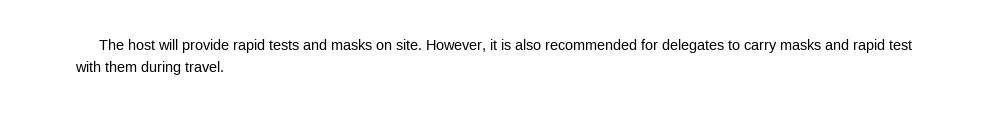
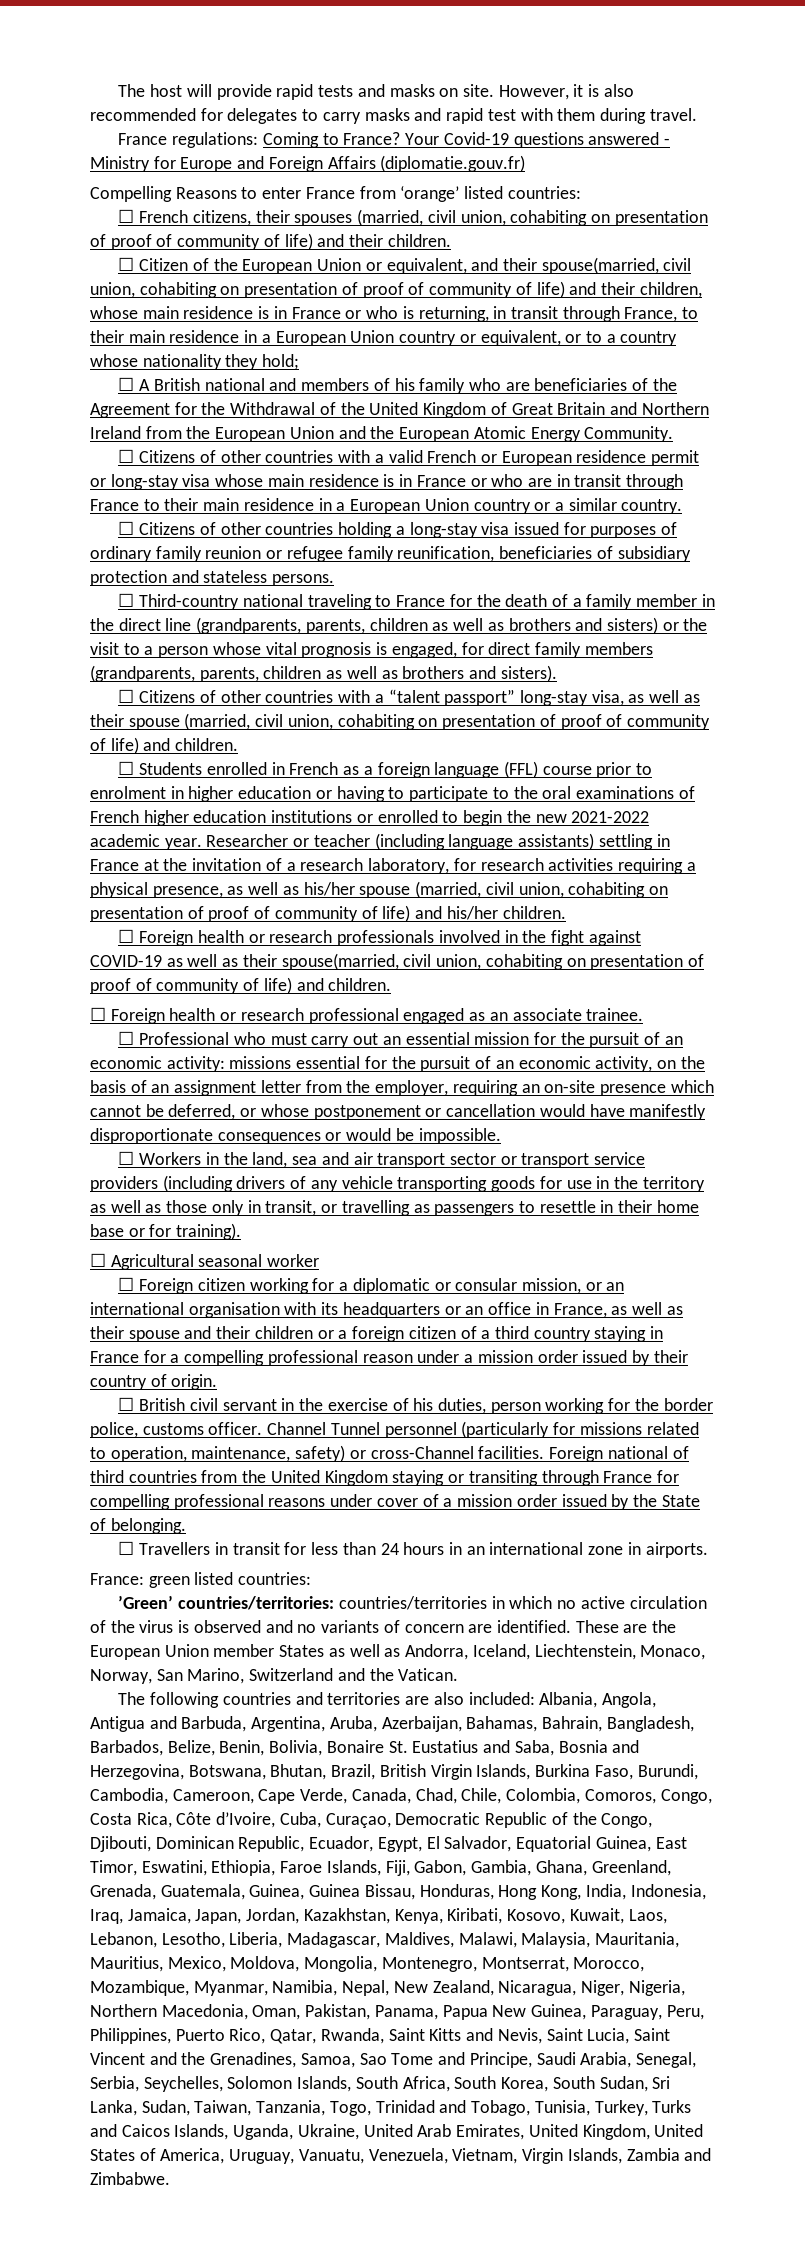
+ France regulations: Coming to France? Your Covid-19 questions answered - Ministry for Europe and Foreign Affairs (diplomatie.gouv.fr)
+ Compelling Reasons to enter France from ‘orange’ listed countries:
+ ☐ French citizens, their spouses (married, civil union, cohabiting on presentation of proof of community of life) and their children.
+ ☐ Citizen of the European Union or equivalent, and their spouse(married, civil union, cohabiting on presentation of proof of community of life) and their children, whose main residence is in France or who is returning, in transit through France, to their main residence in a European Union country or equivalent, or to a country whose nationality they hold;
+ ☐ A British national and members of his family who are beneficiaries of the Agreement for the Withdrawal of the United Kingdom of Great Britain and Northern Ireland from the European Union and the European Atomic Energy Community.
+ ☐ Citizens of other countries with a valid French or European residence permit or long-stay visa whose main residence is in France or who are in transit through France to their main residence in a European Union country or a similar country.
+ ☐ Citizens of other countries holding a long-stay visa issued for purposes of ordinary family reunion or refugee family reunification, beneficiaries of subsidiary protection and stateless persons.
+ ☐ Third-country national traveling to France for the death of a family member in the direct line (grandparents, parents, children as well as brothers and sisters) or the visit to a person whose vital prognosis is engaged, for direct family members (grandparents, parents, children as well as brothers and sisters).
+ ☐ Citizens of other countries with a “talent passport” long-stay visa, as well as their spouse (married, civil union, cohabiting on presentation of proof of community of life) and children.
+ ☐ Students enrolled in French as a foreign language (FFL) course prior to enrolment in higher education or having to participate to the oral examinations of French higher education institutions or enrolled to begin the new 2021-2022 academic year. Researcher or teacher (including language assistants) settling in France at the invitation of a research laboratory, for research activities requiring a physical presence, as well as his/her spouse (married, civil union, cohabiting on presentation of proof of community of life) and his/her children.
+ ☐ Foreign health or research professionals involved in the fight against COVID-19 as well as their spouse(married, civil union, cohabiting on presentation of proof of community of life) and children.
+ ☐ Foreign health or research professional engaged as an associate trainee.
+ ☐ Professional who must carry out an essential mission for the pursuit of an economic activity: missions essential for the pursuit of an economic activity, on the basis of an assignment letter from the employer, requiring an on-site presence which cannot be deferred, or whose postponement or cancellation would have manifestly disproportionate consequences or would be impossible.
+ ☐ Workers in the land, sea and air transport sector or transport service providers (including drivers of any vehicle transporting goods for use in the territory as well as those only in transit, or travelling as passengers to resettle in their home base or for training).
+ ☐ Agricultural seasonal worker
+ ☐ Foreign citizen working for a diplomatic or consular mission, or an international organisation with its headquarters or an office in France, as well as their spouse and their children or a foreign citizen of a third country staying in France for a compelling professional reason under a mission order issued by their country of origin.
+ ☐ British civil servant in the exercise of his duties, person working for the border police, customs officer. Channel Tunnel personnel (particularly for missions related to operation, maintenance, safety) or cross-Channel facilities. Foreign national of third countries from the United Kingdom staying or transiting through France for compelling professional reasons under cover of a mission order issued by the State of belonging.
+ ☐ Travellers in transit for less than 24 hours in an international zone in airports.
+ France: green listed countries:
+ ’Green’ countries/territories: countries/territories in which no active circulation of the virus is observed and no variants of concern are identified. These are the European Union member States as well as Andorra, Iceland, Liechtenstein, Monaco, Norway, San Marino, Switzerland and the Vatican.
+ The following countries and territories are also included: Albania, Angola, Antigua and Barbuda, Argentina, Aruba, Azerbaijan, Bahamas, Bahrain, Bangladesh, Barbados, Belize, Benin, Bolivia, Bonaire St. Eustatius and Saba, Bosnia and Herzegovina, Botswana, Bhutan, Brazil, British Virgin Islands, Burkina Faso, Burundi, Cambodia, Cameroon, Cape Verde, Canada, Chad, Chile, Colombia, Comoros, Congo, Costa Rica, Côte d’Ivoire, Cuba, Curaçao, Democratic Republic of the Congo, Djibouti, Dominican Republic, Ecuador, Egypt, El Salvador, Equatorial Guinea, East Timor, Eswatini, Ethiopia, Faroe Islands, Fiji, Gabon, Gambia, Ghana, Greenland, Grenada, Guatemala, Guinea, Guinea Bissau, Honduras, Hong Kong, India, Indonesia, Iraq, Jamaica, Japan, Jordan, Kazakhstan, Kenya, Kiribati, Kosovo, Kuwait, Laos, Lebanon, Lesotho, Liberia, Madagascar, Maldives, Malawi, Malaysia, Mauritania, Mauritius, Mexico, Moldova, Mongolia, Montenegro, Montserrat, Morocco, Mozambique, Myanmar, Namibia, Nepal, New Zealand, Nicaragua, Niger, Nigeria, Northern Macedonia, Oman, Pakistan, Panama, Papua New Guinea, Paraguay, Peru, Philippines, Puerto Rico, Qatar, Rwanda, Saint Kitts and Nevis, Saint Lucia, Saint Vincent and the Grenadines, Samoa, Sao Tome and Principe, Saudi Arabia, Senegal, Serbia, Seychelles, Solomon Islands, South Africa, South Korea, South Sudan, Sri Lanka, Sudan, Taiwan, Tanzania, Togo, Trinidad and Tobago, Tunisia, Turkey, Turks and Caicos Islands, Uganda, Ukraine, United Arab Emirates, United Kingdom, United States of America, Uruguay, Vanuatu, Venezuela, Vietnam, Virgin Islands, Zambia and Zimbabwe.

